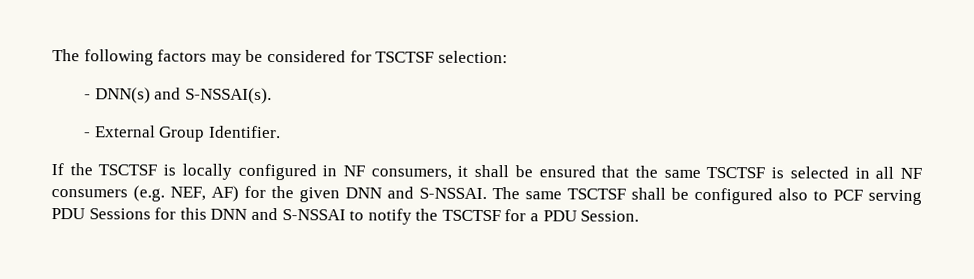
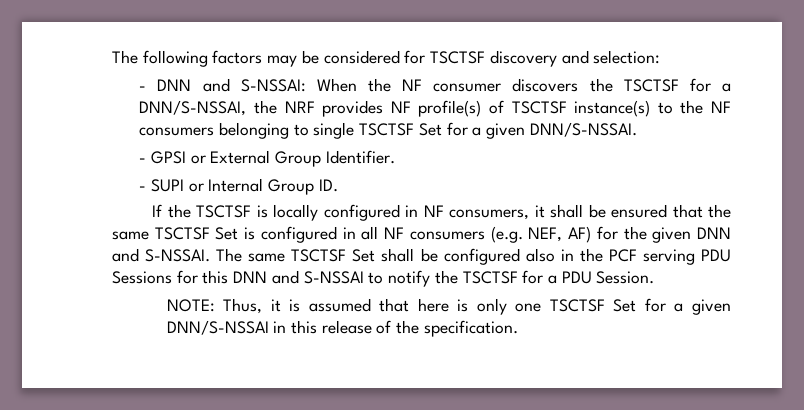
- The following factors may be considered for TSCTSF selection:
+ The following factors may be considered for TSCTSF discovery and selection:
- - DNN(s) and S-NSSAI(s).
- - External Group Identifier.
+ - DNN and S-NSSAI: When the NF consumer discovers the TSCTSF for a DNN/S-NSSAI, the NRF provides NF profile(s) of TSCTSF instance(s) to the NF consumers belonging to single TSCTSF Set for a given DNN/S-NSSAI.
+ - GPSI or External Group Identifier.
+ - SUPI or Internal Group ID.
- If the TSCTSF is locally configured in NF consumers, it shall be ensured that the same TSCTSF is selected in all NF consumers (e.g. NEF, AF) for the given DNN and S-NSSAI.
+ If the TSCTSF is locally configured in NF consumers, it shall be ensured that the same TSCTSF Set is configured in all NF consumers (e.g. NEF, AF) for the given DNN and S-NSSAI.
- The same TSCTSF shall be configured also to PCF serving PDU Sessions for this DNN and S-NSSAI to notify the TSCTSF for a PDU Session.
+ The same TSCTSF Set shall be configured also in the PCF serving PDU Sessions for this DNN and S-NSSAI to notify the TSCTSF for a PDU Session.
+ NOTE: Thus, it is assumed that here is only one TSCTSF Set for a given DNN/S-NSSAI in this release of the specification.

